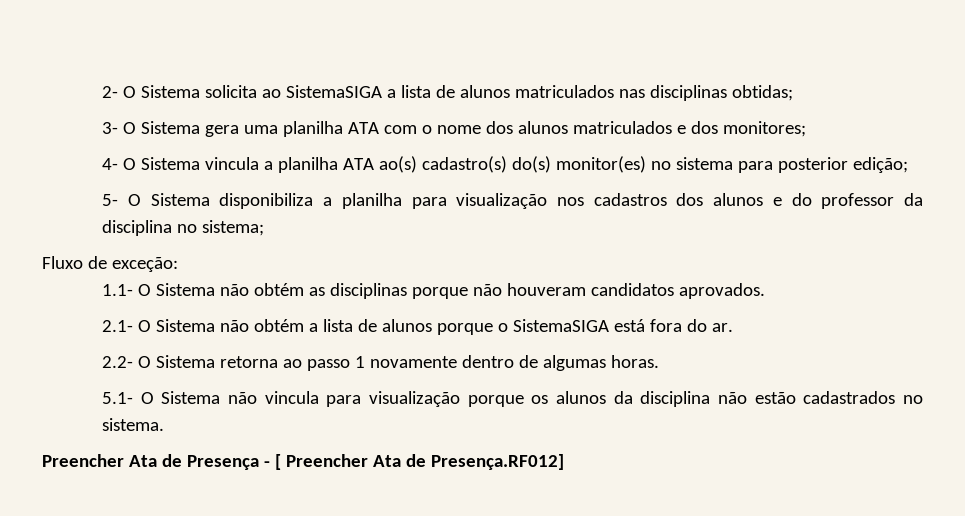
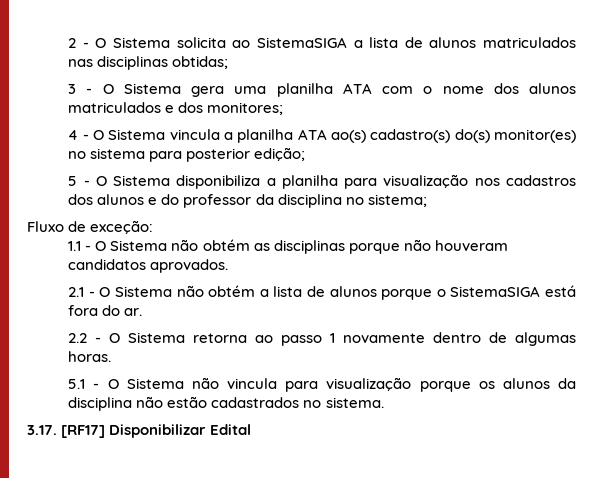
- 2- O Sistema solicita ao SistemaSIGA a lista de alunos matriculados nas disciplinas obtidas;
+ 2 - O Sistema solicita ao SistemaSIGA a lista de alunos matriculados nas disciplinas obtidas;
- 3- O Sistema gera uma planilha ATA com o nome dos alunos matriculados e dos monitores;
+ 3 - O Sistema gera uma planilha ATA com o nome dos alunos matriculados e dos monitores;
- 4- O Sistema vincula a planilha ATA ao(s) cadastro(s) do(s) monitor(es) no sistema para posterior edição;
+ 4 - O Sistema vincula a planilha ATA ao(s) cadastro(s) do(s) monitor(es) no sistema para posterior edição;
- 5- O Sistema disponibiliza a planilha para visualização nos cadastros dos alunos e do professor da disciplina no sistema;
+ 5 - O Sistema disponibiliza a planilha para visualização nos cadastros dos alunos e do professor da disciplina no sistema;
- 1.1- O Sistema não obtém as disciplinas porque não houveram candidatos aprovados.
+ 1.1 - O Sistema não obtém as disciplinas porque não houveram candidatos aprovados.
- 2.1- O Sistema não obtém a lista de alunos porque o SistemaSIGA está fora do ar.
+ 2.1 - O Sistema não obtém a lista de alunos porque o SistemaSIGA está fora do ar.
- 2.2- O Sistema retorna ao passo 1 novamente dentro de algumas horas.
+ 2.2 - O Sistema retorna ao passo 1 novamente dentro de algumas horas.
- 5.1- O Sistema não vincula para visualização porque os alunos da disciplina não estão cadastrados no sistema.
+ 5.1 - O Sistema não vincula para visualização porque os alunos da disciplina não estão cadastrados no sistema.
- Preencher Ata de Presença - [ Preencher Ata de Presença.RF012]
+ 3.17. [RF17] Disponibilizar Edital

